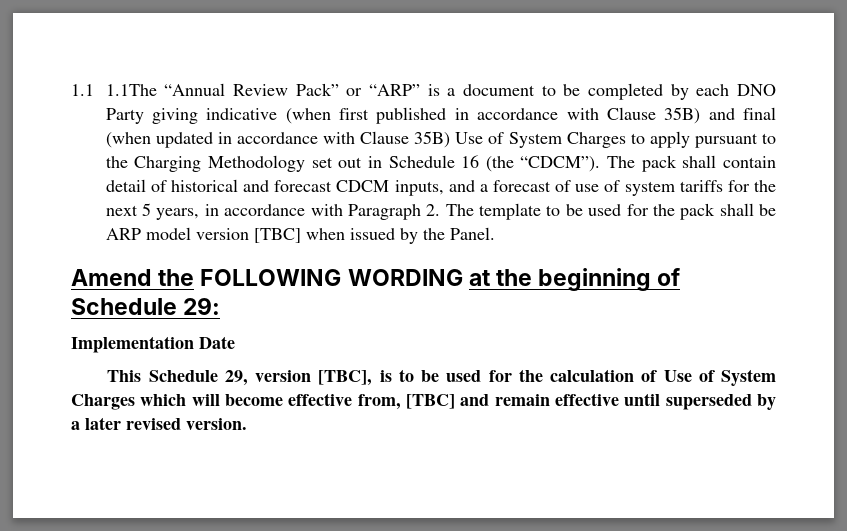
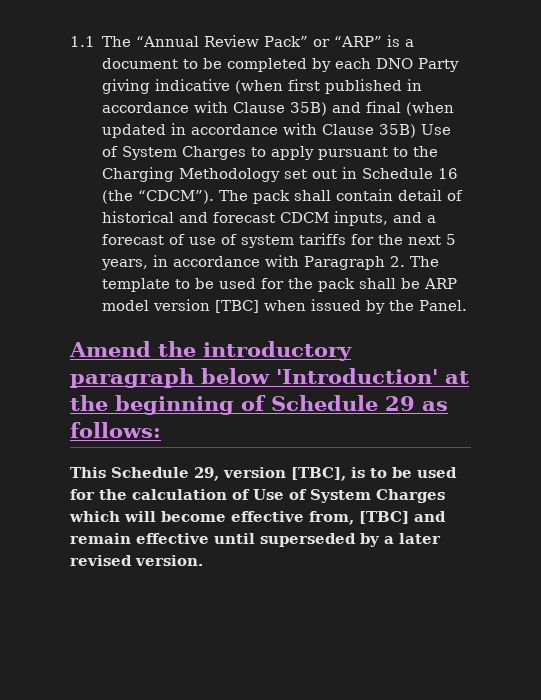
- 1.1 1.1The “Annual Review Pack” or “ARP” is a document to be completed by each DNO Party giving indicative (when first published in accordance with Clause 35B) and final (when updated in accordance with Clause 35B) Use of System Charges to apply pursuant to the Charging Methodology set out in Schedule 16 (the “CDCM”).
+ 1.1 The “Annual Review Pack” or “ARP” is a document to be completed by each DNO Party giving indicative (when first published in accordance with Clause 35B) and final (when updated in accordance with Clause 35B) Use of System Charges to apply pursuant to the Charging Methodology set out in Schedule 16 (the “CDCM”).
- Amend the FOLLOWING WORDING at the beginning of Schedule 29:
- Implementation Date
+ Amend the introductory paragraph below 'Introduction' at the beginning of Schedule 29 as follows:

